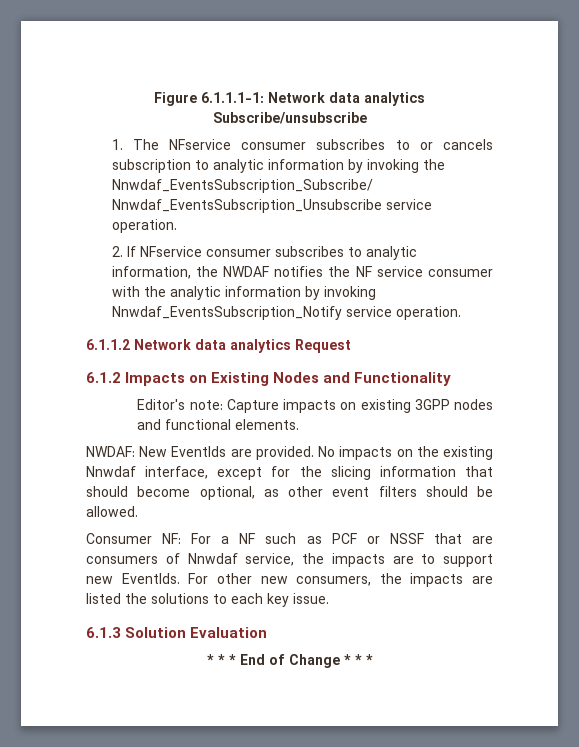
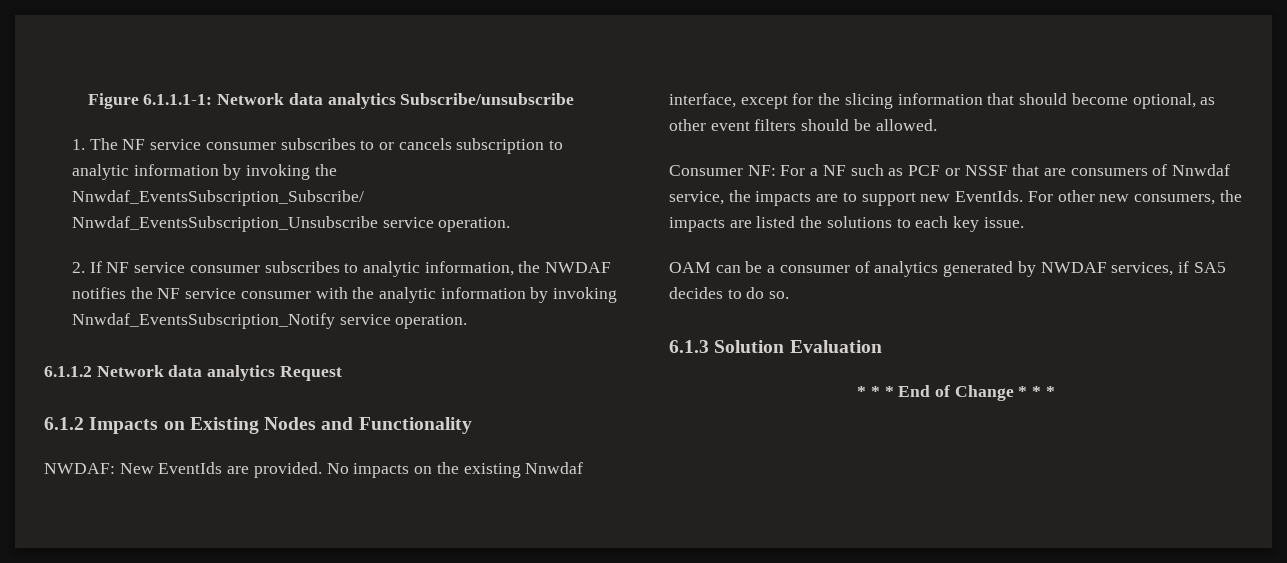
- 1. The NFservice consumer subscribes to or cancels subscription to analytic information by invoking the Nnwdaf_EventsSubscription_Subscribe/ Nnwdaf_EventsSubscription_Unsubscribe service operation.
+ 1. The NF service consumer subscribes to or cancels subscription to analytic information by invoking the Nnwdaf_EventsSubscription_Subscribe/ Nnwdaf_EventsSubscription_Unsubscribe service operation.
- 2. If NFservice consumer subscribes to analytic information, the NWDAF notifies the NF service consumer with the analytic information by invoking Nnwdaf_EventsSubscription_Notify service operation.
+ 2. If NF service consumer subscribes to analytic information, the NWDAF notifies the NF service consumer with the analytic information by invoking Nnwdaf_EventsSubscription_Notify service operation.
- Editor's note: Capture impacts on existing 3GPP nodes and functional elements.
+ OAM can be a consumer of analytics generated by NWDAF services, if SA5 decides to do so.

